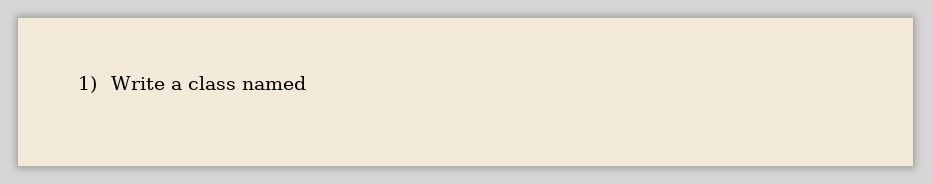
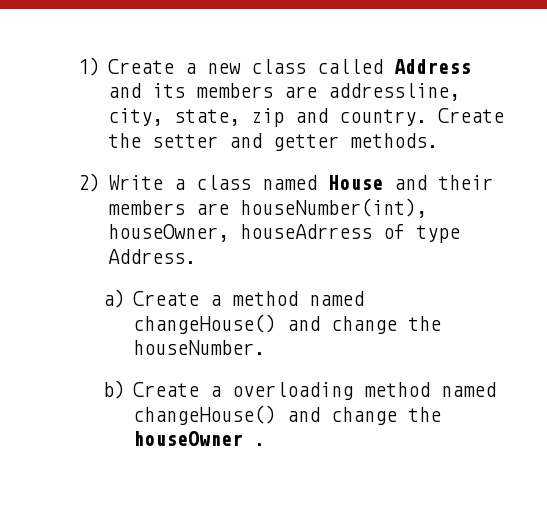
- 1) Write a class named
+ 1) Create a new class called Address and its members are addressline, city, state, zip and country. Create the setter and getter methods.
+ 2) Write a class named House and their members are houseNumber(int), houseOwner, houseAdrress of type Address.
+ a) Create a method named changeHouse() and change the houseNumber.
+ b) Create a overloading method named changeHouse() and change the houseOwner .

